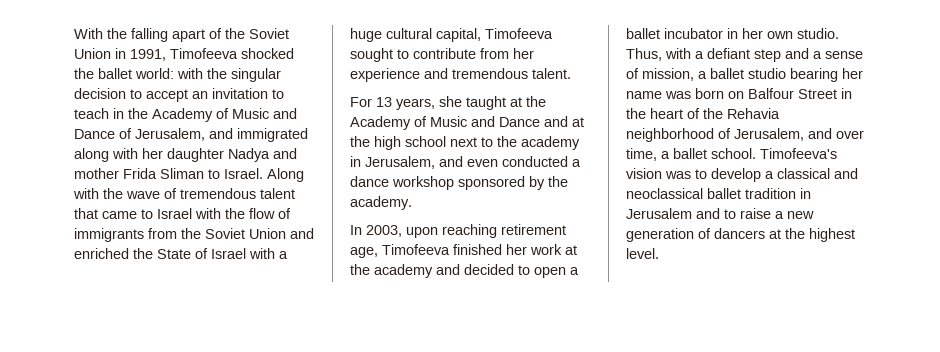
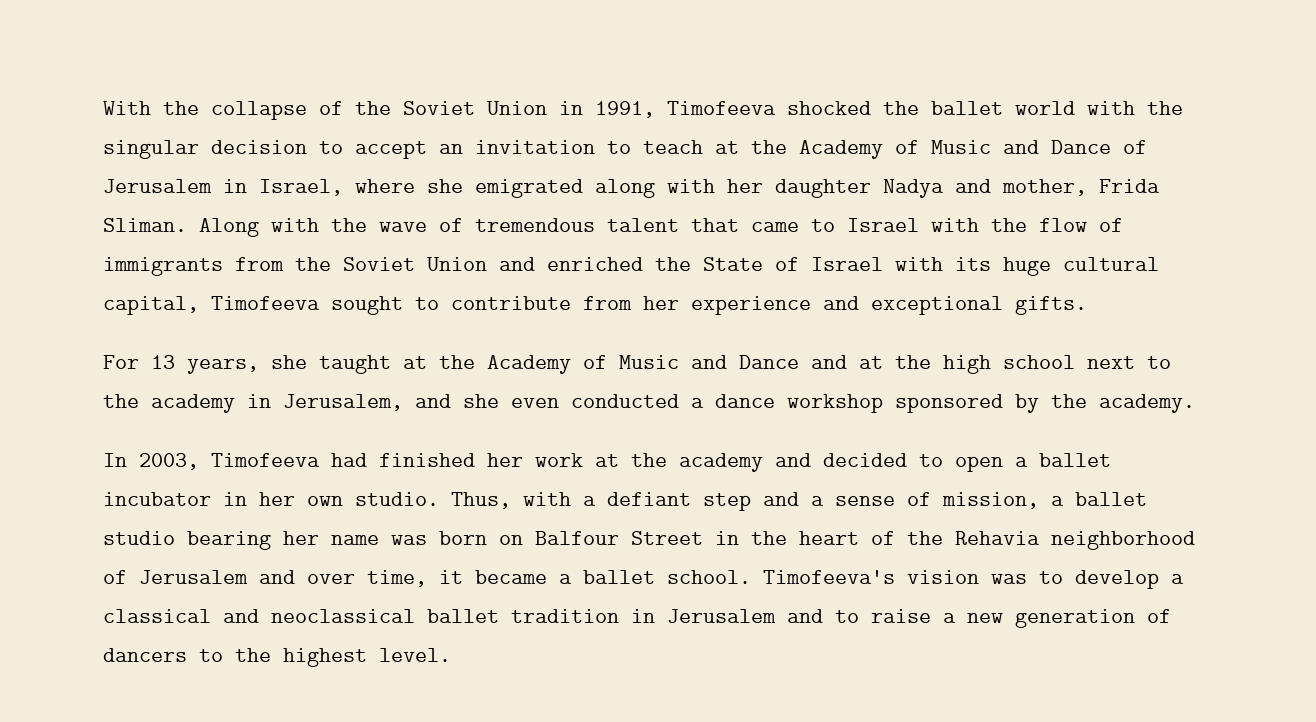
- With the falling apart of the Soviet Union in 1991, Timofeeva shocked the ballet world: with the singular decision to accept an invitation to teach in the Academy of Music and Dance of Jerusalem, and immigrated along with her daughter Nadya and mother Frida Sliman to Israel.
+ With the collapse of the Soviet Union in 1991, Timofeeva shocked the ballet world with the singular decision to accept an invitation to teach at the Academy of Music and Dance of Jerusalem in Israel, where she emigrated along with her daughter Nadya and mother, Frida Sliman.
- Along with the wave of tremendous talent that came to Israel with the flow of immigrants from the Soviet Union and enriched the State of Israel with a huge cultural capital, Timofeeva sought to contribute from her experience and tremendous talent.
+ Along with the wave of tremendous talent that came to Israel with the flow of immigrants from the Soviet Union and enriched the State of Israel with its huge cultural capital, Timofeeva sought to contribute from her experience and exceptional gifts.
- For 13 years, she taught at the Academy of Music and Dance and at the high school next to the academy in Jerusalem, and even conducted a dance workshop sponsored by the academy.
+ For 13 years, she taught at the Academy of Music and Dance and at the high school next to the academy in Jerusalem, and she even conducted a dance workshop sponsored by the academy.
- In 2003, upon reaching retirement age, Timofeeva finished her work at the academy and decided to open a ballet incubator in her own studio.
+ In 2003, Timofeeva had finished her work at the academy and decided to open a ballet incubator in her own studio.
- Thus, with a defiant step and a sense of mission, a ballet studio bearing her name was born on Balfour Street in the heart of the Rehavia neighborhood of Jerusalem, and over time, a ballet school.
+ Thus, with a defiant step and a sense of mission, a ballet studio bearing her name was born on Balfour Street in the heart of the Rehavia neighborhood of Jerusalem and over time, it became a ballet school.
- Timofeeva's vision was to develop a classical and neoclassical ballet tradition in Jerusalem and to raise a new generation of dancers at the highest level.
+ Timofeeva's vision was to develop a classical and neoclassical ballet tradition in Jerusalem and to raise a new generation of dancers to the highest level.

